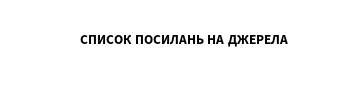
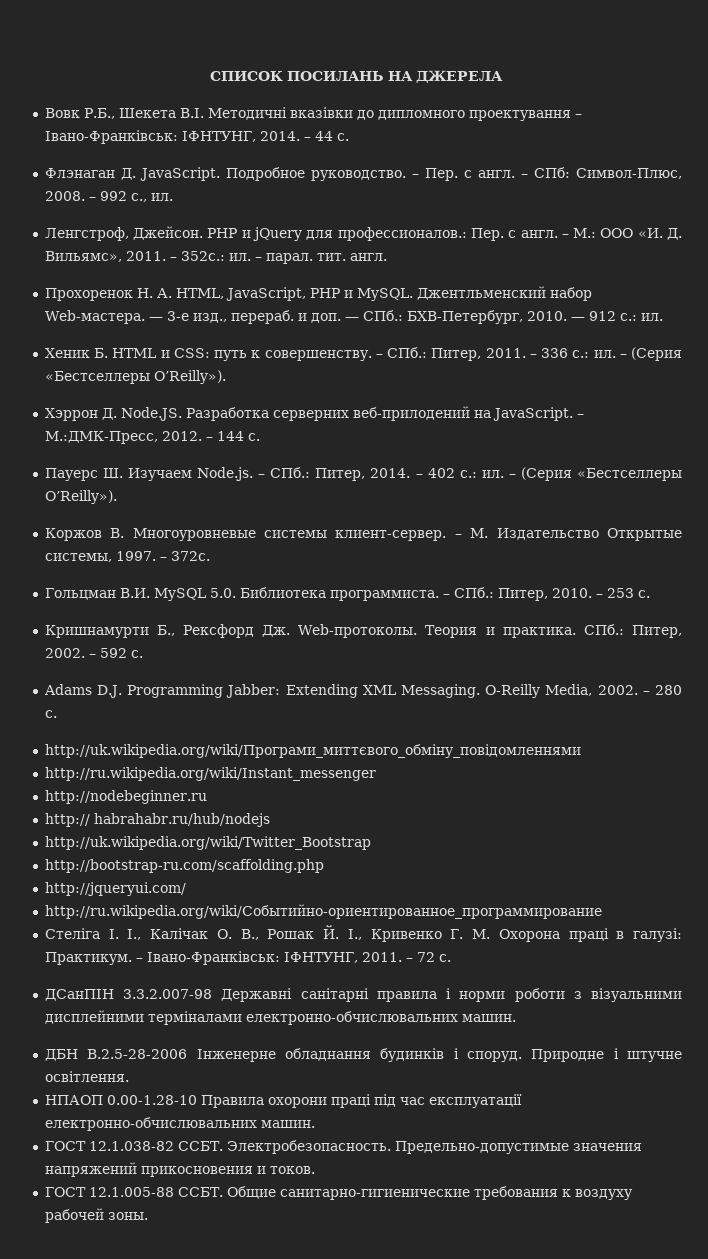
+ Вовк Р.Б., Шекета В.І. Методичні вказівки до дипломного проектування – Івано-Франківськ: ІФНТУНГ, 2014. – 44 с.
+ Флэнаган Д. JavaScript. Подробное руководство. – Пер. с англ. – СПб: Символ-Плюс, 2008. – 992 с., ил.
+ Ленгстроф, Джейсон. PHP и jQuery для профессионалов.: Пер. с англ. – М.: ООО «И. Д. Вильямс», 2011. – 352с.: ил. – парал. тит. англ.
+ Прохоренок Н. А. HTML, JavaScript, PHP и MySQL. Джентльменский набор Web-мастера. — 3-е изд., перераб. и доп. — СПб.: БХВ-Петербург, 2010. — 912 с.: ил.
+ Хеник Б. HTML и CSS: путь к совершенству. – СПб.: Питер, 2011. – 336 с.: ил. – (Серия «Бестселлеры O’Reilly»).
+ Хэррон Д. Node.JS. Разработка серверних веб-прилодений на JavaScript. – М.:ДМК-Пресс, 2012. – 144 с.
+ Пауерс Ш. Изучаем Node.js. – СПб.: Питер, 2014. – 402 с.: ил. – (Серия «Бестселлеры O’Reilly»).
+ Коржов В. Многоуровневые системы клиент-сервер. – М. Издательство Открытые системы, 1997. – 372с.
+ Гольцман В.И. MySQL 5.0. Библиотека программиста. – СПб.: Питер, 2010. – 253 с.
+ Кришнамурти Б., Рексфорд Дж. Web-протоколы. Теория и практика. СПб.: Питер, 2002. – 592 с.
+ Adams D.J. Programming Jabber: Extending XML Messaging. O-Reilly Media, 2002. – 280 с.
+ http://uk.wikipedia.org/wiki/Програми_миттєвого_обміну_повідомленнями
+ http://ru.wikipedia.org/wiki/Instant_messenger
+ http://nodebeginner.ru
+ http:// habrahabr.ru/hub/nodejs
+ http://uk.wikipedia.org/wiki/Twitter_Bootstrap
+ http://bootstrap-ru.com/scaffolding.php
+ http://jqueryui.com/
+ http://ru.wikipedia.org/wiki/Событийно-ориентированное_программирование
+ Стеліга І. І., Калічак О. В., Рошак Й. І., Кривенко Г. М. Охорона праці в галузі: Практикум. – Івано-Франківськ: ІФНТУНГ, 2011. – 72 с.
+ ДСанПІН 3.3.2.007-98 Державні санітарні правила і норми роботи з візуальними дисплейними терміналами електронно-обчислювальних машин.
+ ДБН В.2.5-28-2006 Інженерне обладнання будинків і споруд. Природне і штучне освітлення.
+ НПАОП 0.00-1.28-10 Правила охорони праці під час експлуатації електронно-обчислювальних машин.
+ ГОСТ 12.1.038-82 ССБТ. Электробезопасность. Предельно-допустимые значения напряжений прикосновения и токов.
+ ГОСТ 12.1.005-88 ССБТ. Общие санитарно-гигиенические требования к воздуху рабочей зоны.

